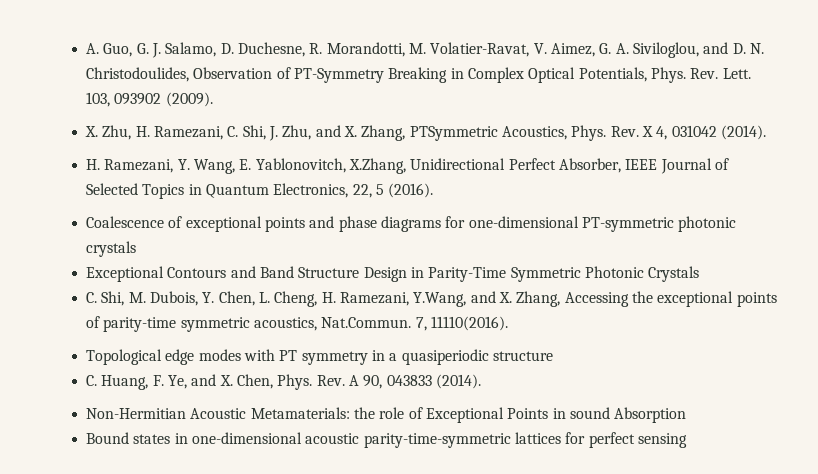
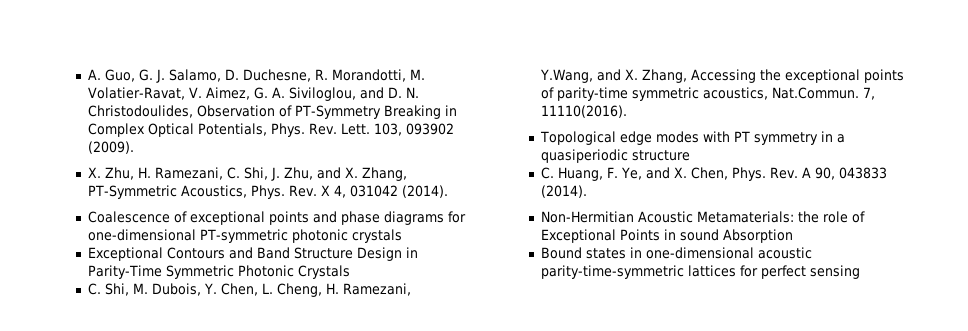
- X. Zhu, H. Ramezani, C. Shi, J. Zhu, and X. Zhang, PTSymmetric Acoustics, Phys.
+ X. Zhu, H. Ramezani, C. Shi, J. Zhu, and X. Zhang, PT-Symmetric Acoustics, Phys.
- H. Ramezani, Y. Wang, E. Yablonovitch, X.Zhang, Unidirectional Perfect Absorber, IEEE Journal of Selected Topics in Quantum Electronics, 22, 5 (2016).

